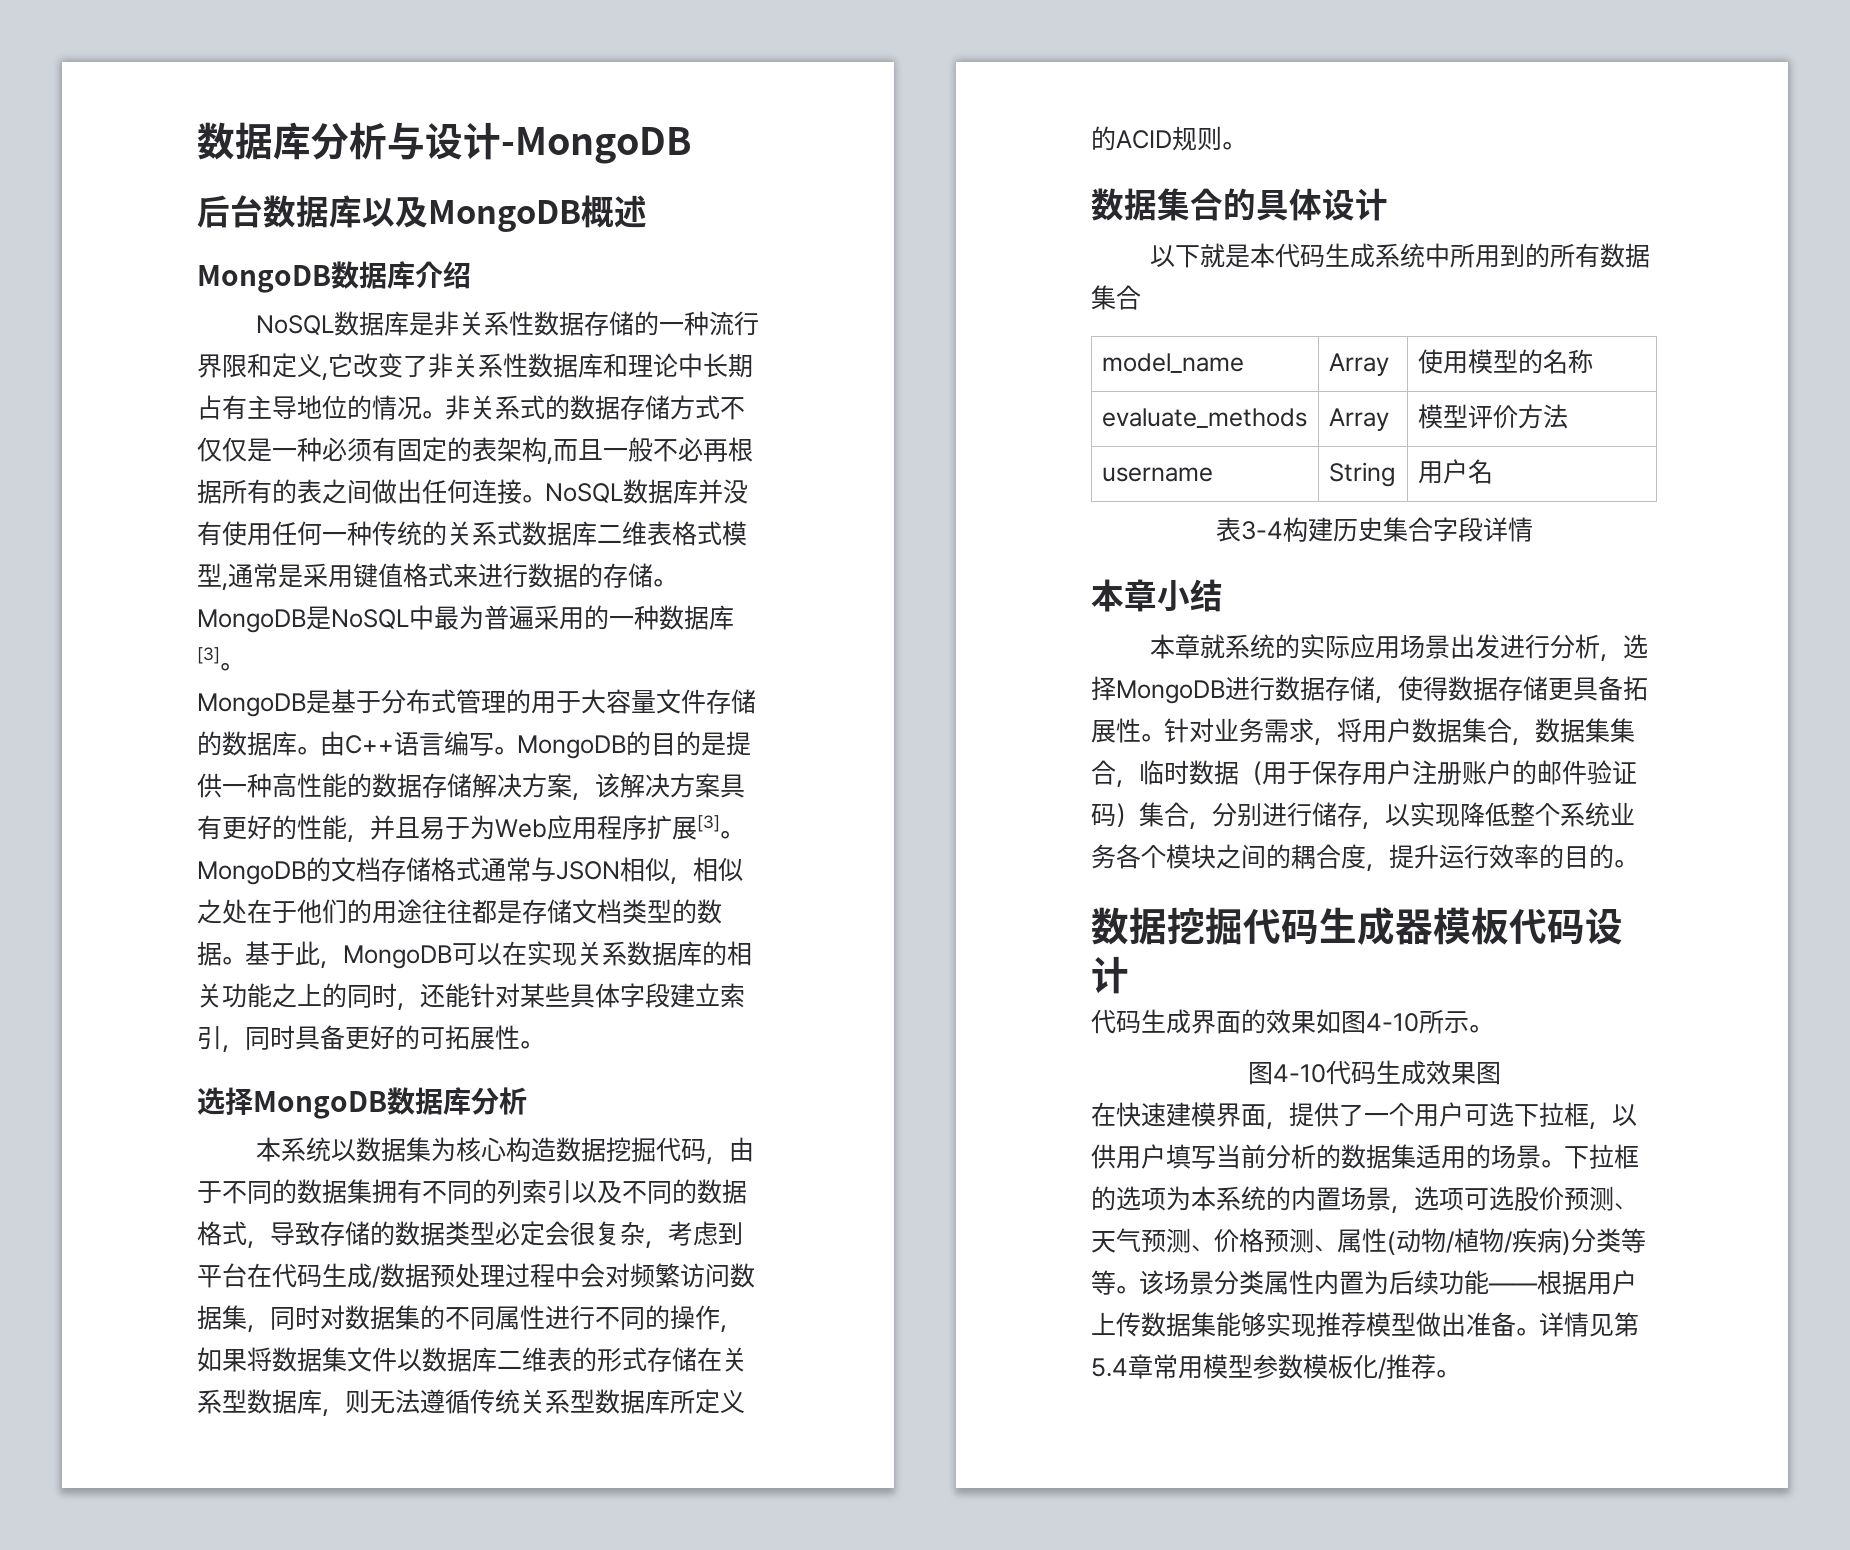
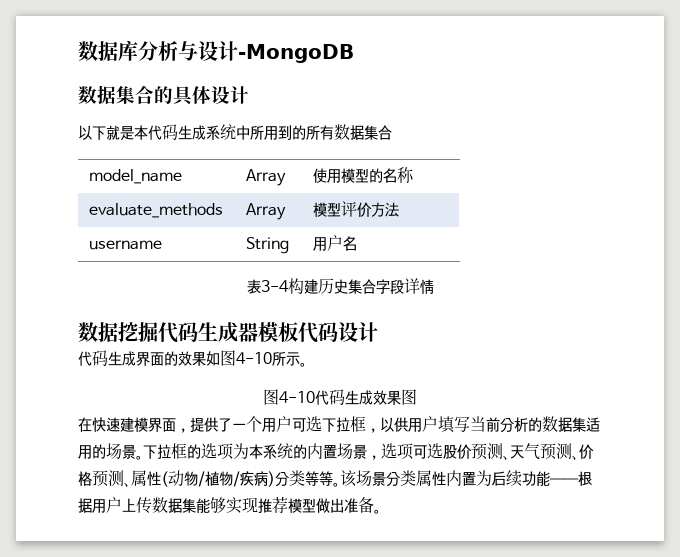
- 后台数据库以及MongoDB概述
- MongoDB数据库介绍
- NoSQL数据库是非关系性数据存储的一种流行界限和定义,它改变了非关系性数据库和理论中长期占有主导地位的情况。非关系式的数据存储方式不仅仅是一种必须有固定的表架构,而且一般不必再根据所有的表之间做出任何连接。NoSQL数据库并没有使用任何一种传统的关系式数据库二维表格式模型,通常是采用键值格式来进行数据的存储。MongoDB是NoSQL中最为普遍采用的一种数据库[3]。
- MongoDB是基于分布式管理的用于大容量文件存储的数据库。由C++语言编写。MongoDB的目的是提供一种高性能的数据存储解决方案，该解决方案具有更好的性能，并且易于为Web应用程序扩展[3]。MongoDB的文档存储格式通常与JSON相似，相似之处在于他们的用途往往都是存储文档类型的数据。基于此，MongoDB可以在实现关系数据库的相关功能之上的同时，还能针对某些具体字段建立索引，同时具备更好的可拓展性。
- 选择MongoDB数据库分析
- 本系统以数据集为核心构造数据挖掘代码，由于不同的数据集拥有不同的列索引以及不同的数据格式，导致存储的数据类型必定会很复杂，考虑到平台在代码生成/数据预处理过程中会对频繁访问数据集，同时对数据集的不同属性进行不同的操作，如果将数据集文件以数据库二维表的形式存储在关系型数据库，则无法遵循传统关系型数据库所定义的ACID规则。
- 本章小结
- 本章就系统的实际应用场景出发进行分析，选择MongoDB进行数据存储，使得数据存储更具备拓展性。针对业务需求，将用户数据集合，数据集集合，临时数据（用于保存用户注册账户的邮件验证码）集合，分别进行储存，以实现降低整个系统业务各个模块之间的耦合度，提升运行效率的目的。
- 详情见第5.4章常用模型参数模板化/推荐。

